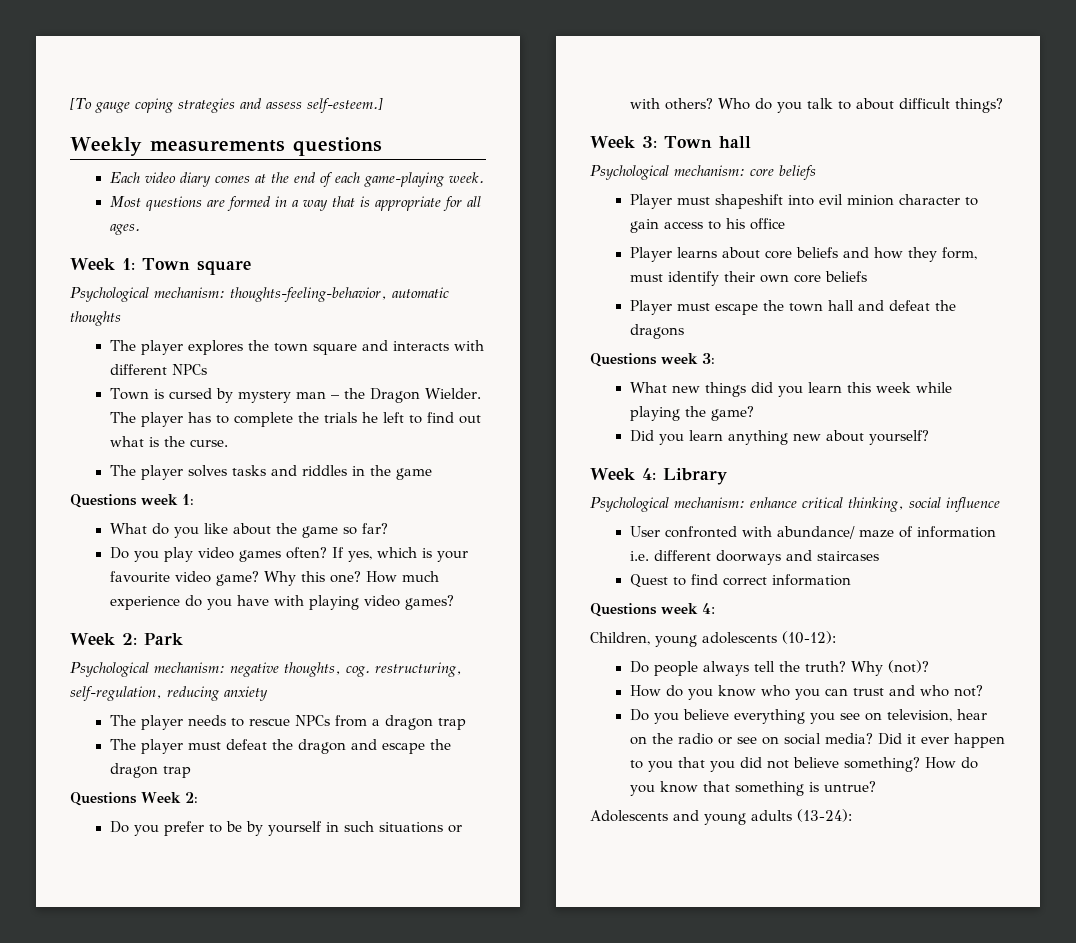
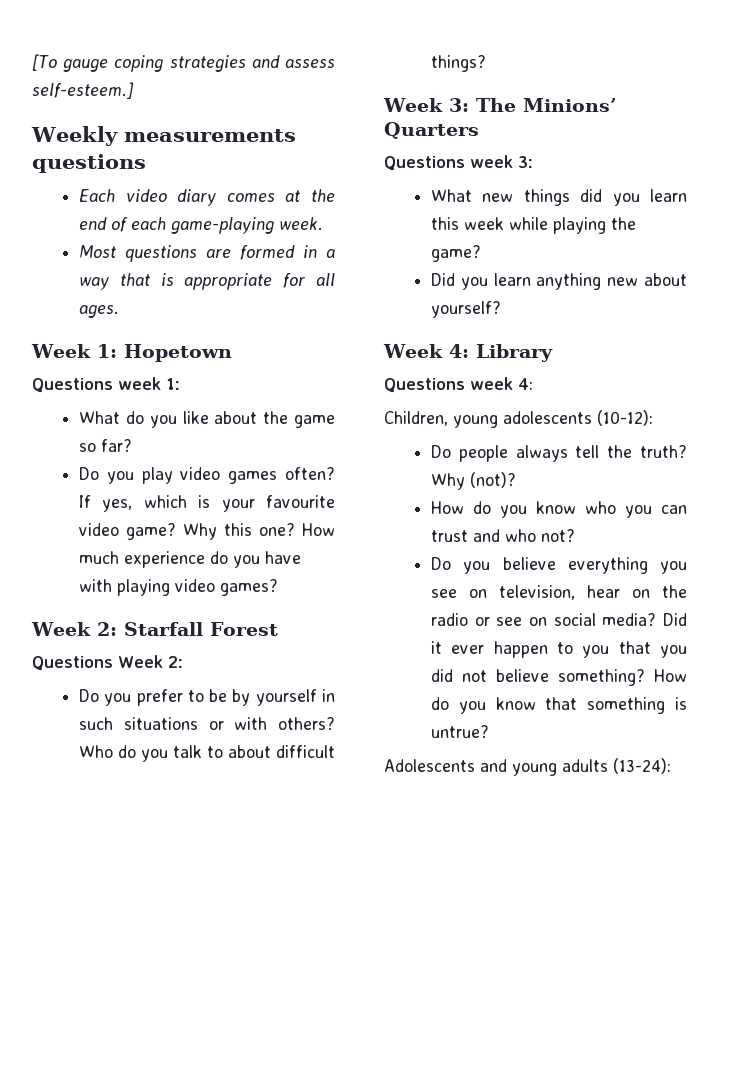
- Week 1: Town square
- Psychological mechanism: thoughts-feeling-behavior, automatic thoughts
- The player explores the town square and interacts with different NPCs
- Town is cursed by mystery man – the Dragon Wielder. The player has to complete the trials he left to find out what is the curse.
- The player solves tasks and riddles in the game
+ Week 1: Hopetown
- Week 2: Park
- Psychological mechanism: negative thoughts, cog. restructuring, self-regulation, reducing anxiety
- The player needs to rescue NPCs from a dragon trap
- The player must defeat the dragon and escape the dragon trap
+ Week 2: Starfall Forest
- Week 3: Town hall
- Psychological mechanism: core beliefs
- Player must shapeshift into evil minion character to gain access to his office
- Player learns about core beliefs and how they form, must identify their own core beliefs
- Player must escape the town hall and defeat the dragons
+ Week 3: The Minions’ Quarters
- Psychological mechanism: enhance critical thinking, social influence
- User confronted with abundance/ maze of information i.e. different doorways and staircases
- Quest to find correct information

